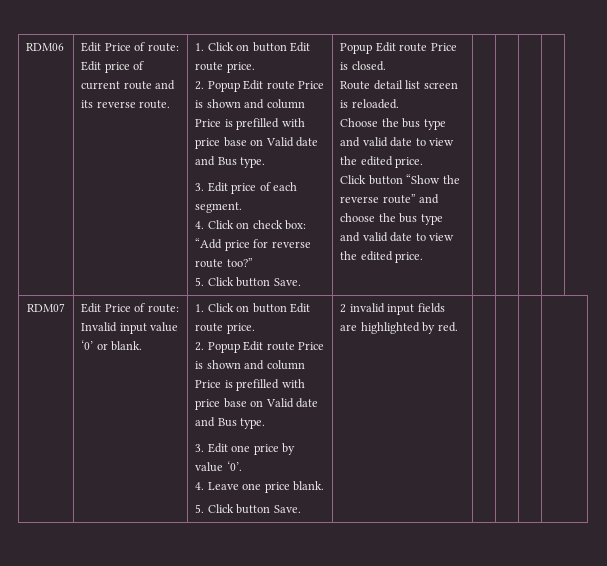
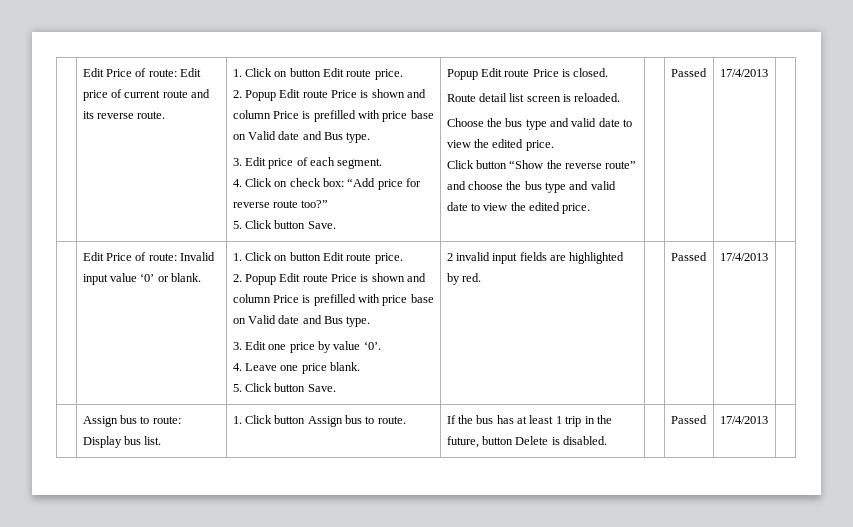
- RDM06
- Click button “Show the reverse route” and choose the bus type and valid date to view the edited price. | | | |
- RDM07
+ Click button “Show the reverse route” and choose the bus type and valid date to view the edited price. | | Passed | 17/4/2013
- 2 invalid input fields are highlighted by red.
+ 2 invalid input fields are highlighted by red. | | Passed | 17/4/2013 |
+ | Assign bus to route: Display bus list. | 1. Click button Assign bus to route. | If the bus has at least 1 trip in the future, button Delete is disabled. | | Passed | 17/4/2013 |

